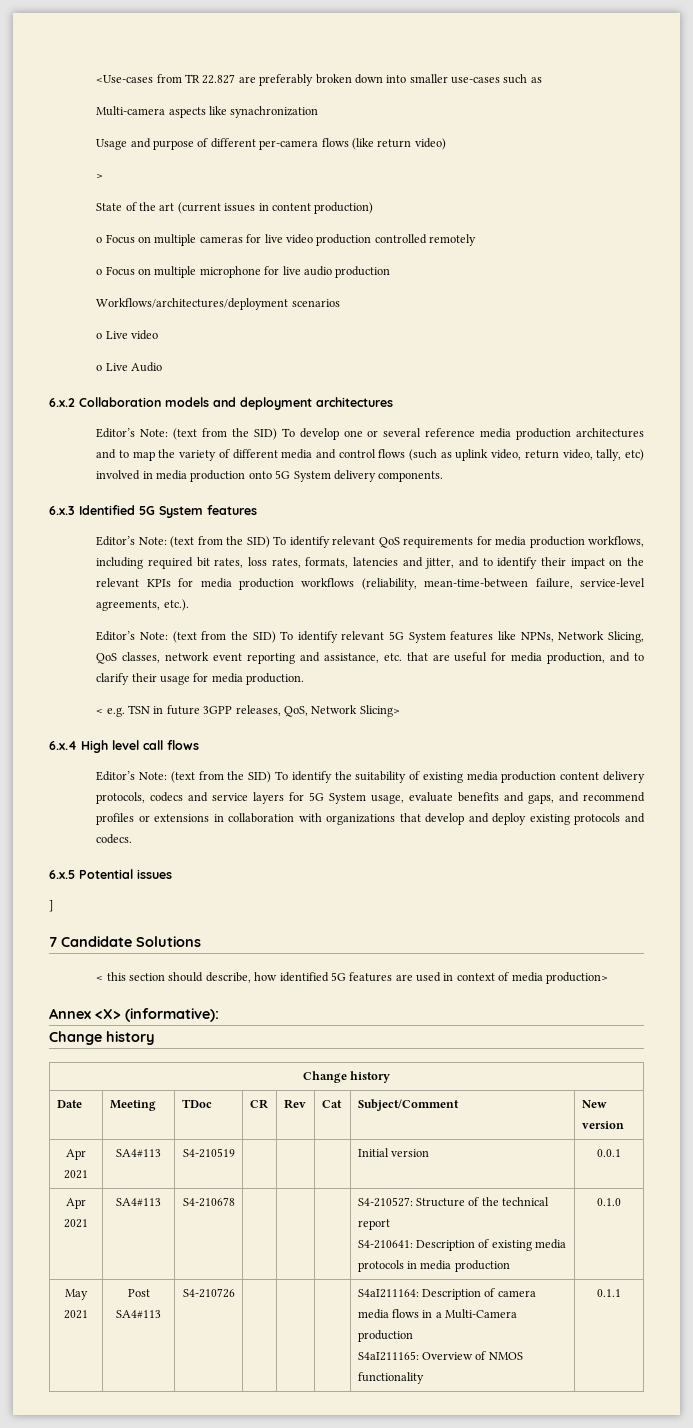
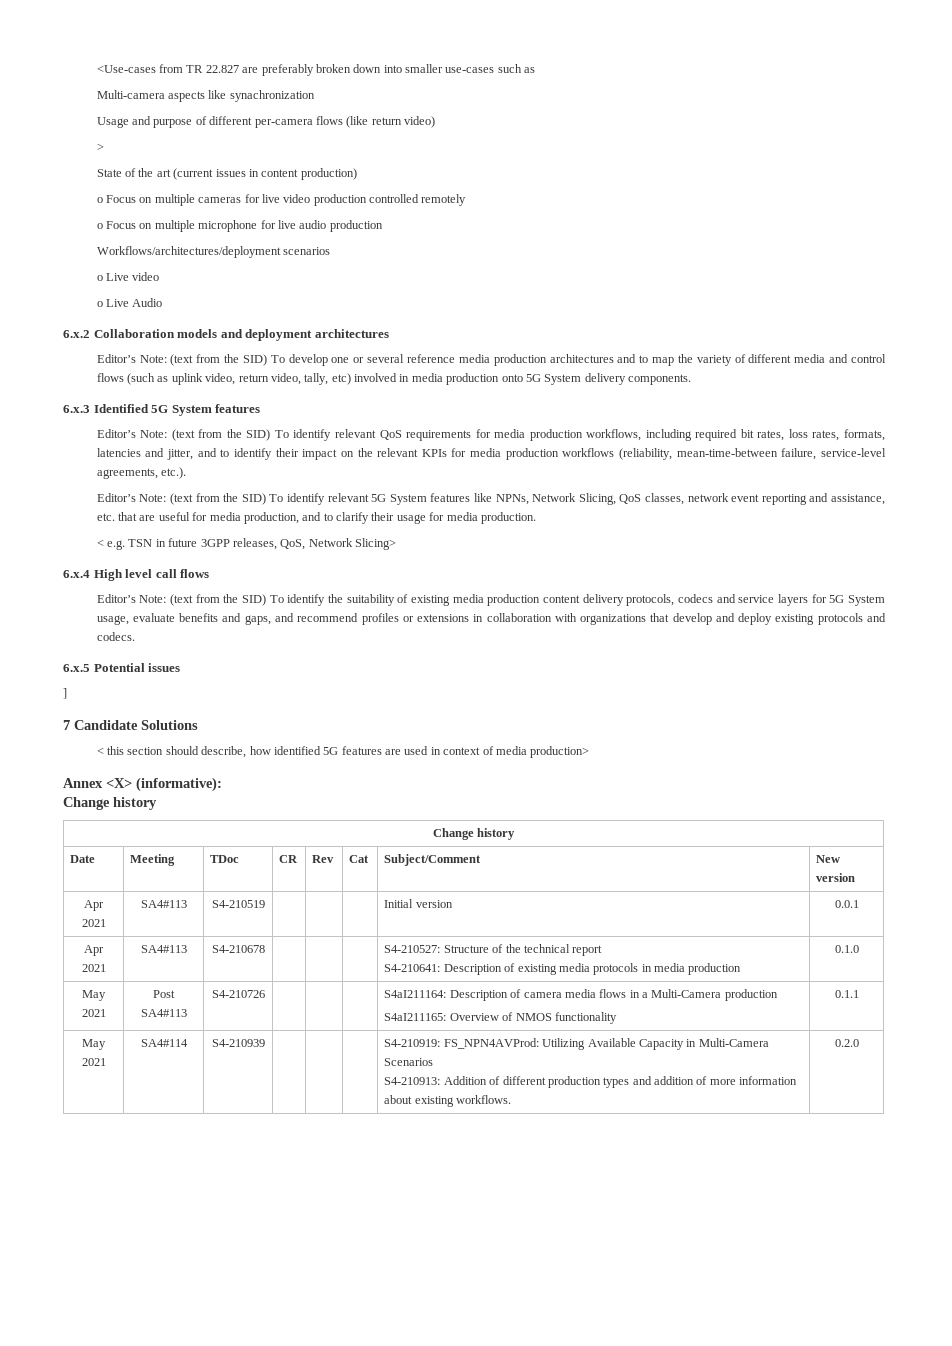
+ May 2021 | SA4#114 | S4-210939 | | | | S4-210919: FS_NPN4AVProd: Utilizing Available Capacity in Multi-Camera Scenarios
+ S4-210913: Addition of different production types and addition of more information about existing workflows. | 0.2.0

